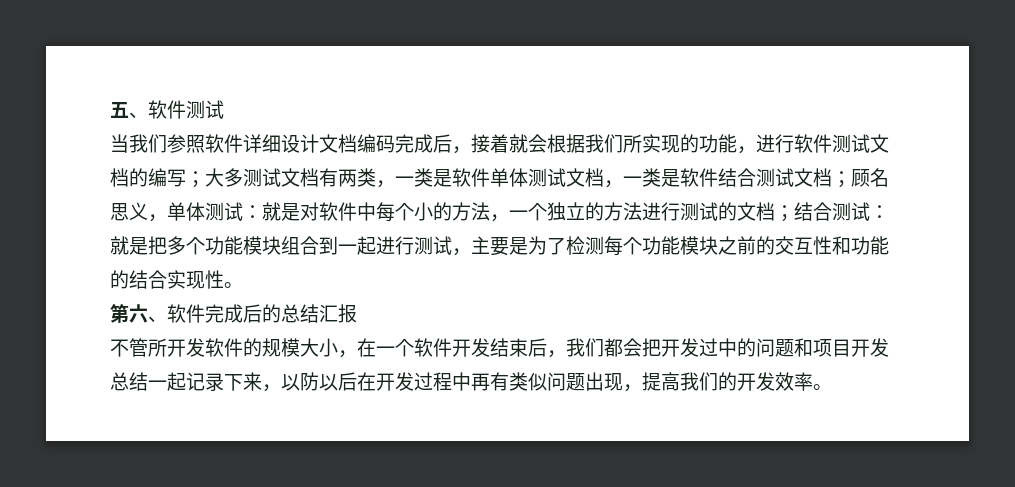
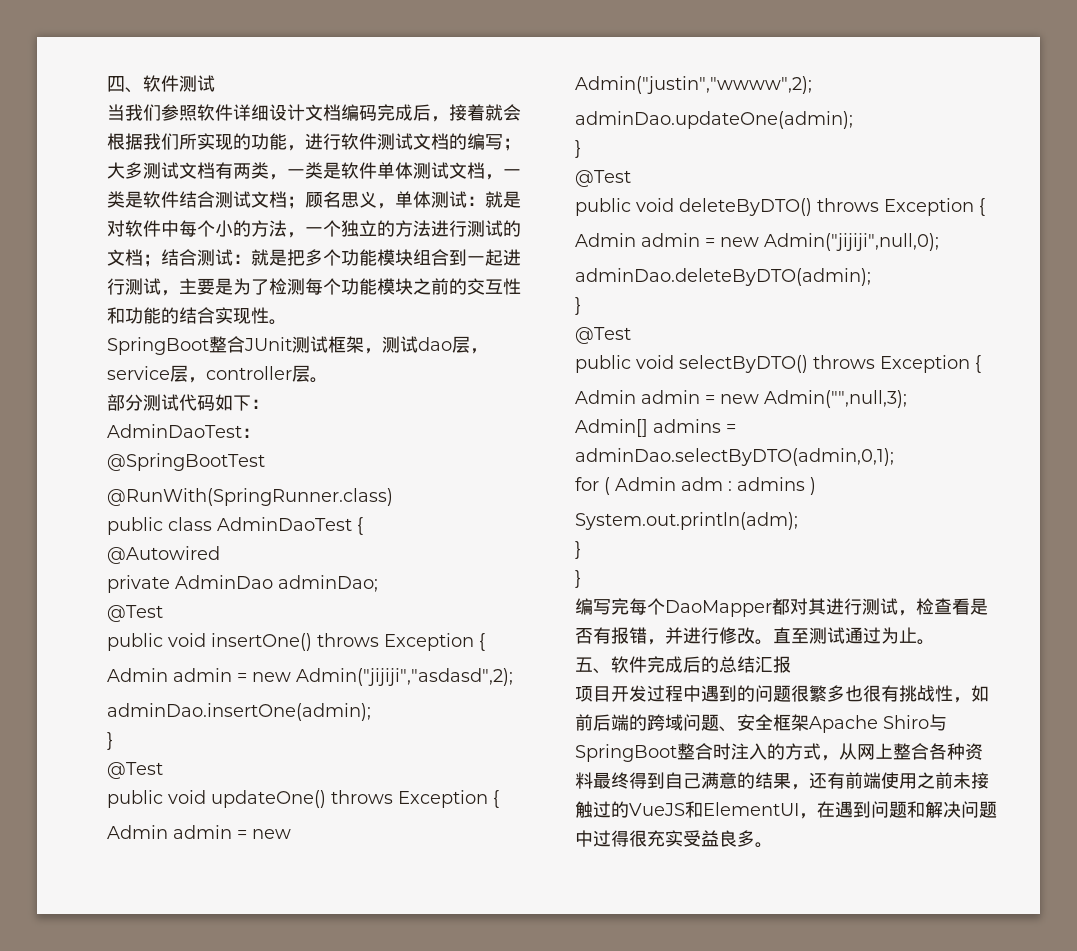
- 五、软件测试
+ 四、软件测试
- 第六、软件完成后的总结汇报
+ SpringBoot整合JUnit测试框架，测试dao层，service层，controller层。
+ 部分测试代码如下：
+ AdminDaoTest：
+ @SpringBootTest
+ @RunWith(SpringRunner.class)
+ public class AdminDaoTest {
+ @Autowired
+ private AdminDao adminDao;
+ @Test
+ public void insertOne() throws Exception {
+ Admin admin = new Admin("jijiji","asdasd",2);
+ adminDao.insertOne(admin);
+ }
+ @Test
+ public void updateOne() throws Exception {
+ Admin admin = new Admin("justin","wwww",2);
+ adminDao.updateOne(admin);
+ }
+ @Test
+ public void deleteByDTO() throws Exception {
+ Admin admin = new Admin("jijiji",null,0);
+ adminDao.deleteByDTO(admin);
+ }
+ @Test
+ public void selectByDTO() throws Exception {
+ Admin admin = new Admin("",null,3);
+ Admin[] admins = adminDao.selectByDTO(admin,0,1);
+ for ( Admin adm : admins )
+ System.out.println(adm);
+ }
+ }
+ 编写完每个DaoMapper都对其进行测试，检查看是否有报错，并进行修改。直至测试通过为止。
+ 五、软件完成后的总结汇报
- 不管所开发软件的规模大小，在一个软件开发结束后，我们都会把开发过中的问题和项目开发总结一起记录下来，以防以后在开发过程中再有类似问题出现，提高我们的开发效率。
+ 项目开发过程中遇到的问题很繁多也很有挑战性，如前后端的跨域问题、安全框架Apache Shiro与SpringBoot整合时注入的方式，从网上整合各种资料最终得到自己满意的结果，还有前端使用之前未接触过的VueJS和ElementUI，在遇到问题和解决问题中过得很充实受益良多。

